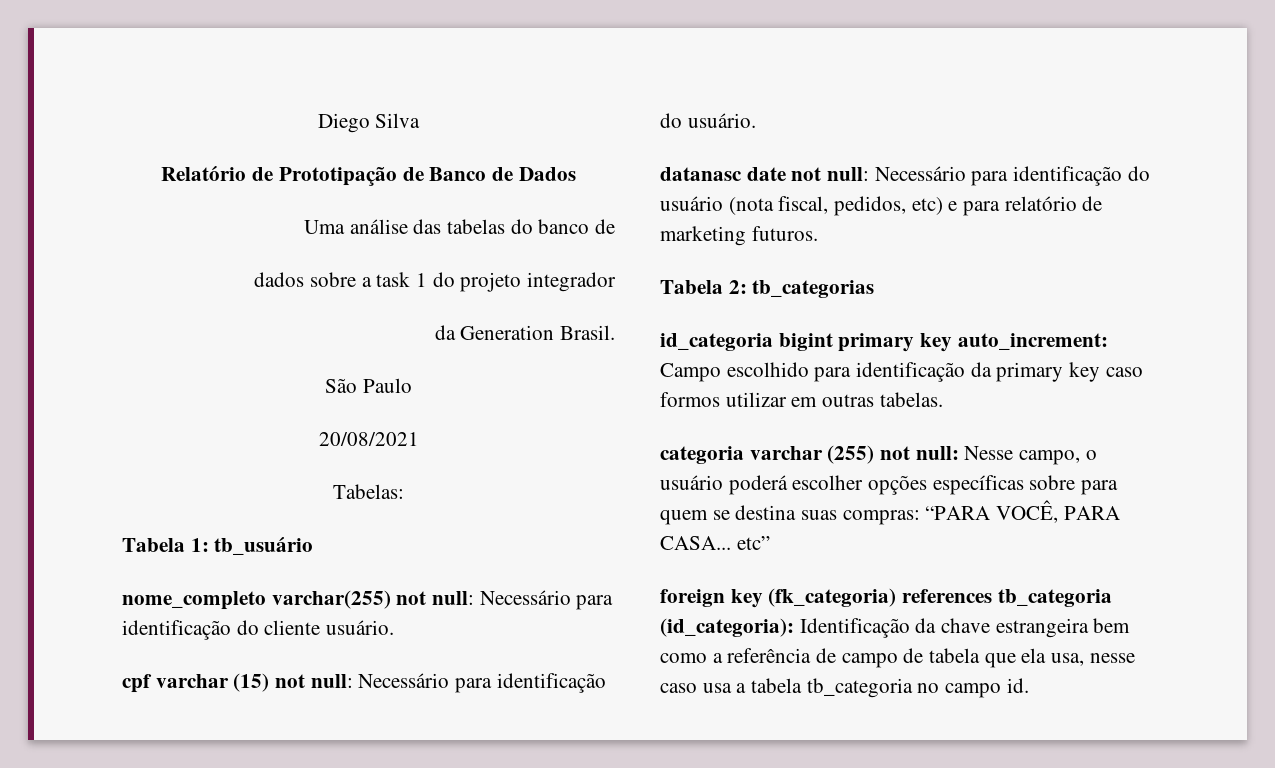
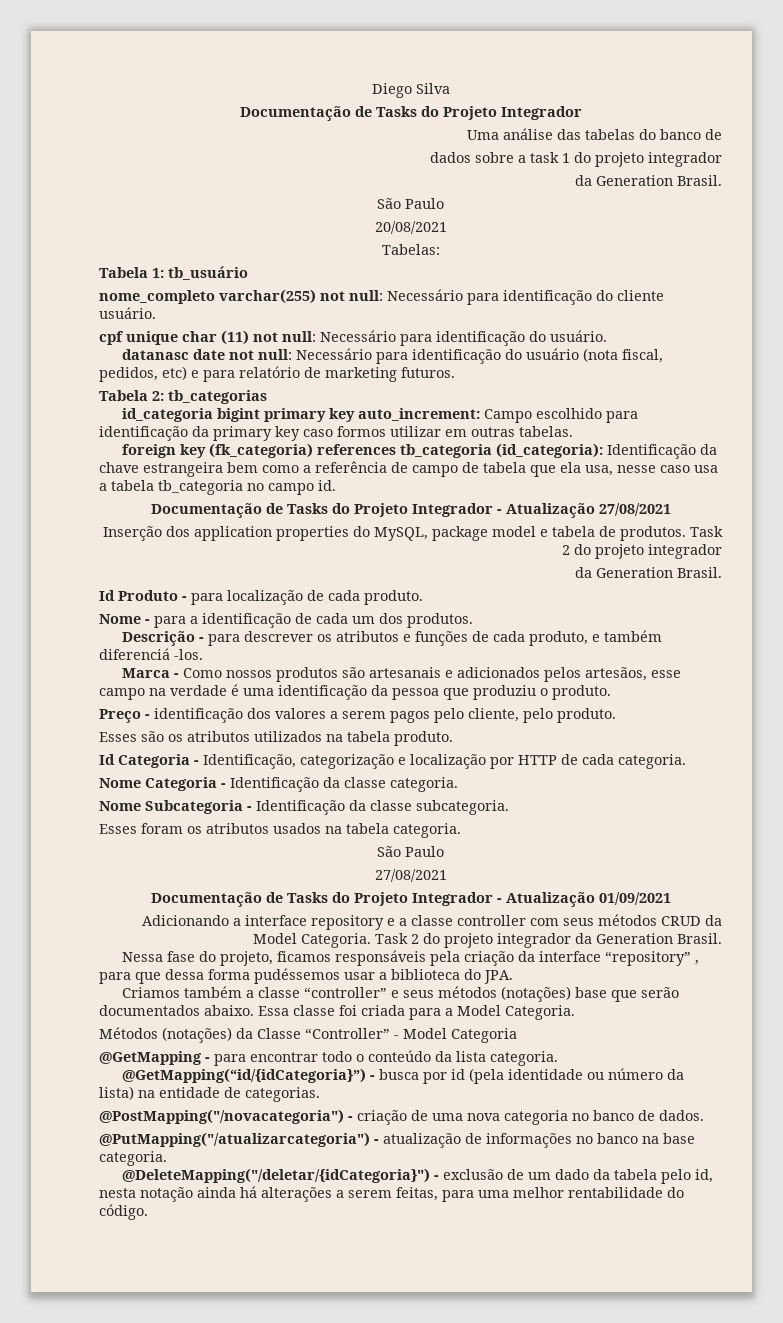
  Diego Silva
- Relatório de Prototipação de Banco de Dados
+ Documentação de Tasks do Projeto Integrador
- cpf varchar (15) not null: Necessário para identificação do usuário.
+ cpf unique char (11) not null: Necessário para identificação do usuário.
- categoria varchar (255) not null: Nesse campo, o usuário poderá escolher opções específicas sobre para quem se destina suas compras: “PARA VOCÊ, PARA CASA... etc”
+ Documentação de Tasks do Projeto Integrador - Atualização 27/08/2021
+ Inserção dos application properties do MySQL, package model e tabela de produtos. Task 2 do projeto integrador
+ da Generation Brasil.
+ Id Produto - para localização de cada produto.
+ Nome - para a identificação de cada um dos produtos.
+ Descrição - para descrever os atributos e funções de cada produto, e também diferenciá -los.
+ Marca - Como nossos produtos são artesanais e adicionados pelos artesãos, esse campo na verdade é uma identificação da pessoa que produziu o produto.
+ Preço - identificação dos valores a serem pagos pelo cliente, pelo produto.
+ Esses são os atributos utilizados na tabela produto.
+ Id Categoria - Identificação, categorização e localização por HTTP de cada categoria.
+ Nome Categoria - Identificação da classe categoria.
+ Nome Subcategoria - Identificação da classe subcategoria.
+ Esses foram os atributos usados na tabela categoria.
+ São Paulo
+ 27/08/2021
+ Documentação de Tasks do Projeto Integrador - Atualização 01/09/2021
+ Adicionando a interface repository e a classe controller com seus métodos CRUD da Model Categoria. Task 2 do projeto integrador da Generation Brasil.
+ Nessa fase do projeto, ficamos responsáveis pela criação da interface “repository” , para que dessa forma pudéssemos usar a biblioteca do JPA.
+ Criamos também a classe “controller” e seus métodos (notações) base que serão documentados abaixo. Essa classe foi criada para a Model Categoria.
+ Métodos (notações) da Classe “Controller” - Model Categoria
+ @GetMapping - para encontrar todo o conteúdo da lista categoria.
+ @GetMapping(“id/{idCategoria}”) - busca por id (pela identidade ou número da lista) na entidade de categorias.
+ @PostMapping("/novacategoria") - criação de uma nova categoria no banco de dados.
+ @PutMapping("/atualizarcategoria") - atualização de informações no banco na base categoria.
+ @DeleteMapping("/deletar/{idCategoria}") - exclusão de um dado da tabela pelo id, nesta notação ainda há alterações a serem feitas, para uma melhor rentabilidade do código.

